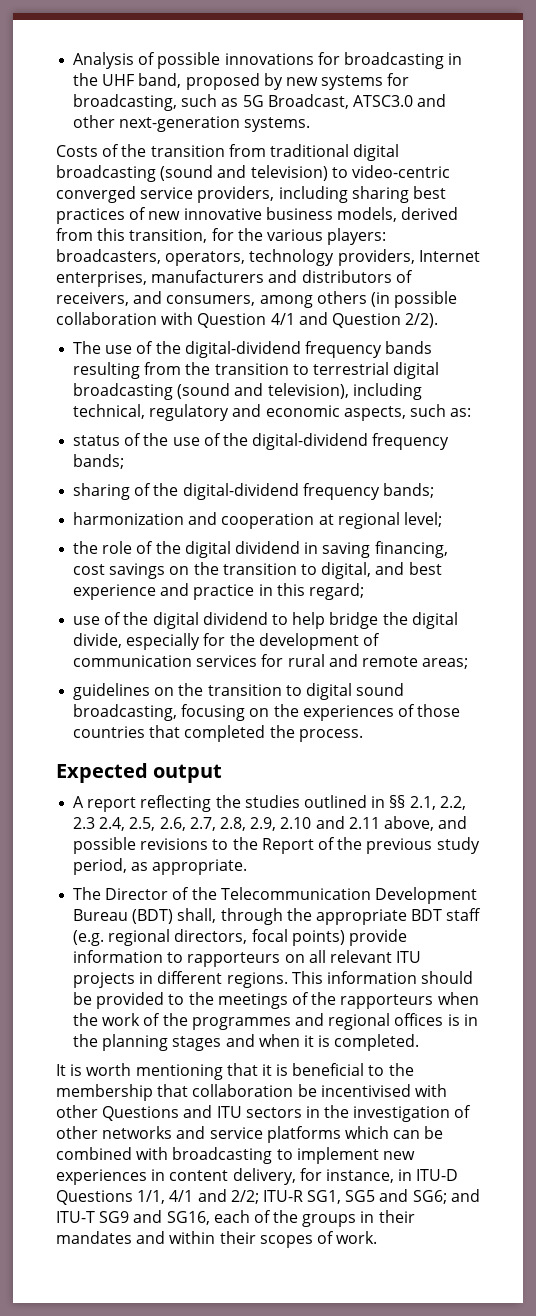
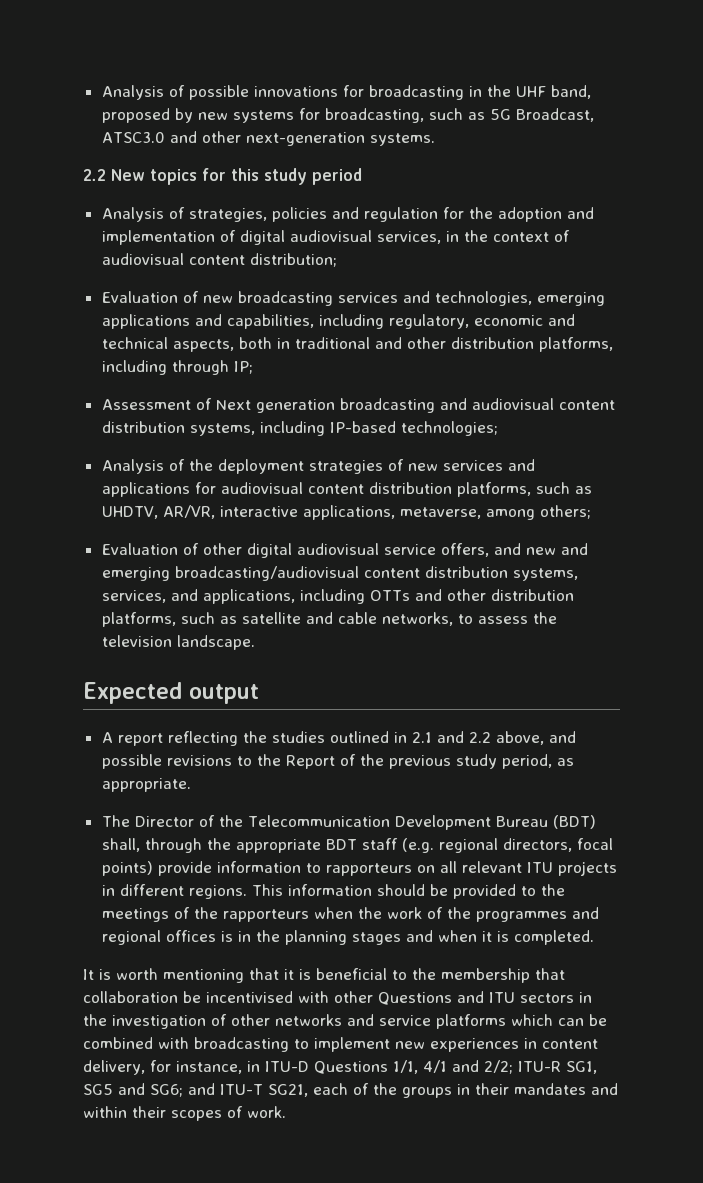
- Costs of the transition from traditional digital broadcasting (sound and television) to video-centric converged service providers, including sharing best practices of new innovative business models, derived from this transition, for the various players: broadcasters, operators, technology providers, Internet enterprises, manufacturers and distributors of receivers, and consumers, among others (in possible collaboration with Question 4/1 and Question 2/2).
- The use of the digital-dividend frequency bands resulting from the transition to terrestrial digital broadcasting (sound and television), including technical, regulatory and economic aspects, such as:
- status of the use of the digital-dividend frequency bands;
- sharing of the digital-dividend frequency bands;
- harmonization and cooperation at regional level;
- the role of the digital dividend in saving financing, cost savings on the transition to digital, and best experience and practice in this regard;
- use of the digital dividend to help bridge the digital divide, especially for the development of communication services for rural and remote areas;
- guidelines on the transition to digital sound broadcasting, focusing on the experiences of those countries that completed the process.
+ 2.2 New topics for this study period
+ Analysis of strategies, policies and regulation for the adoption and implementation of digital audiovisual services, in the context of audiovisual content distribution;
+ Evaluation of new broadcasting services and technologies, emerging applications and capabilities, including regulatory, economic and technical aspects, both in traditional and other distribution platforms, including through IP;
+ Assessment of Next generation broadcasting and audiovisual content distribution systems, including IP-based technologies;
+ Analysis of the deployment strategies of new services and applications for audiovisual content distribution platforms, such as UHDTV, AR/VR, interactive applications, metaverse, among others;
+ Evaluation of other digital audiovisual service offers, and new and emerging broadcasting/audiovisual content distribution systems, services, and applications, including OTTs and other distribution platforms, such as satellite and cable networks, to assess the television landscape.
- A report reflecting the studies outlined in §§ 2.1, 2.2, 2.3 2.4, 2.5, 2.6, 2.7, 2.8, 2.9, 2.10 and 2.11 above, and possible revisions to the Report of the previous study period, as appropriate.
+ A report reflecting the studies outlined in 2.1 and 2.2 above, and possible revisions to the Report of the previous study period, as appropriate.
- and ITU-T SG9 and SG16, each of the groups in their mandates and within their scopes of work.
+ and ITU-T SG21, each of the groups in their mandates and within their scopes of work.

